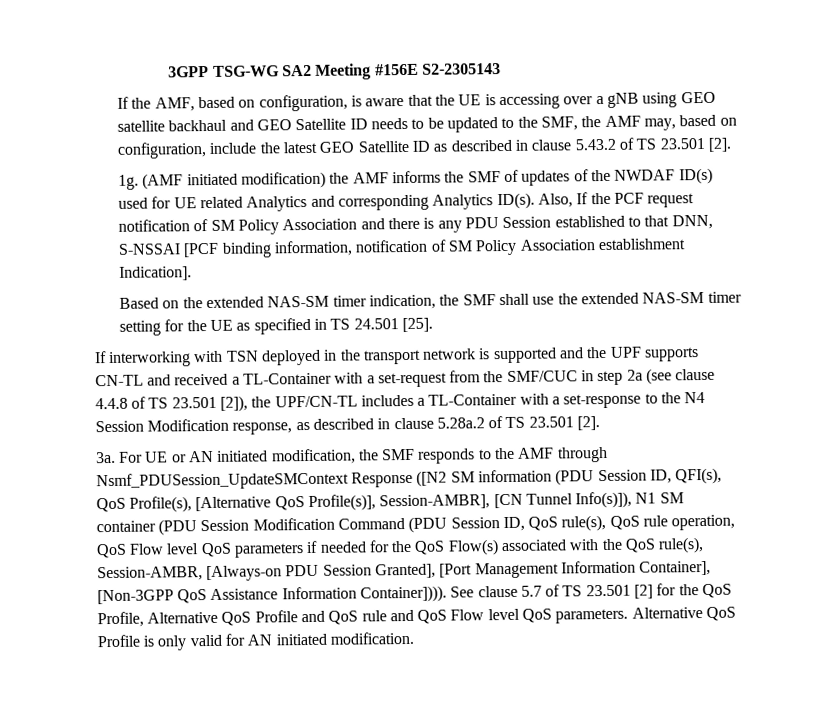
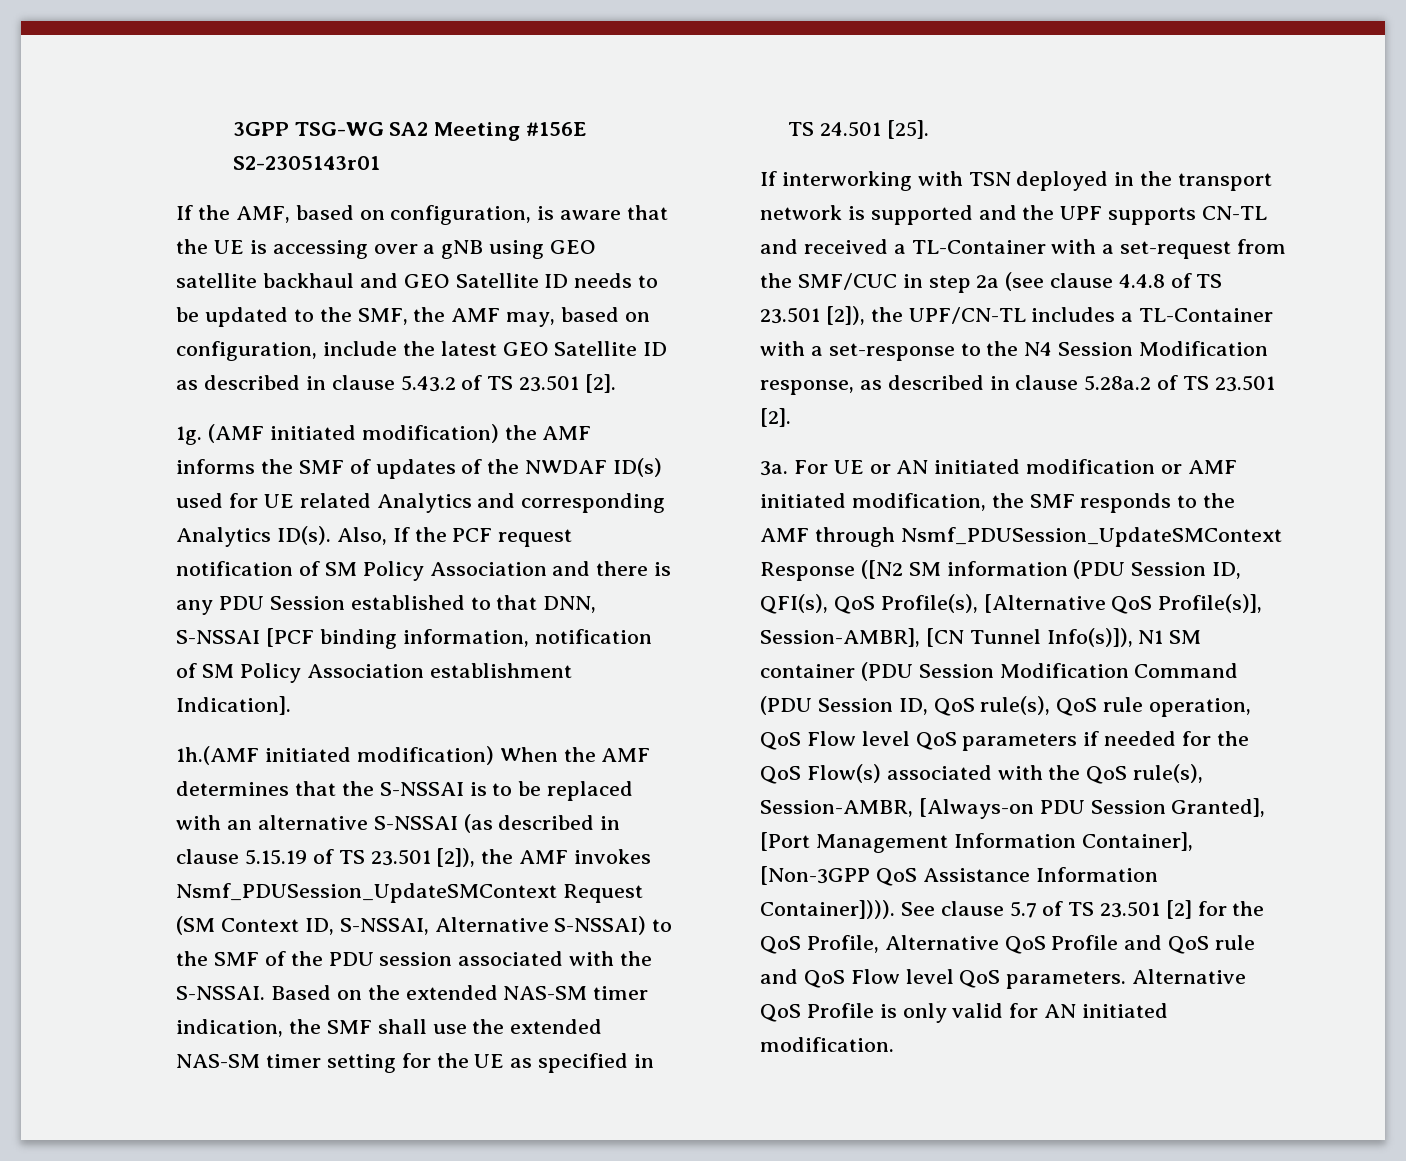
- 3GPP TSG-WG SA2 Meeting #156E S2-2305143
+ 3GPP TSG-WG SA2 Meeting #156E S2-2305143r01
+ 1h.(AMF initiated modification) When the AMF determines that the S-NSSAI is to be replaced with an alternative S-NSSAI (as described in clause 5.15.19 of TS 23.501 [2]), the AMF invokes Nsmf_PDUSession_UpdateSMContext Request (SM Context ID, S-NSSAI, Alternative S-NSSAI) to the SMF of the PDU session associated with the S-NSSAI.
- For UE or AN initiated modification, the SMF responds to the AMF through Nsmf_PDUSession_UpdateSMContext Response ([N2 SM information (PDU Session ID, QFI(s), QoS Profile(s), [Alternative QoS Profile(s)], Session-AMBR], [CN Tunnel Info(s)]), N1 SM container (PDU Session Modification Command (PDU Session ID, QoS rule(s), QoS rule operation, QoS Flow level QoS parameters if needed for the QoS Flow(s) associated with the QoS rule(s), Session-AMBR, [Always-on PDU Session Granted], [Port Management Information Container], [Non-3GPP QoS Assistance Information Container]))).
+ For UE or AN initiated modification or AMF initiated modification, the SMF responds to the AMF through Nsmf_PDUSession_UpdateSMContext Response ([N2 SM information (PDU Session ID, QFI(s), QoS Profile(s), [Alternative QoS Profile(s)], Session-AMBR], [CN Tunnel Info(s)]), N1 SM container (PDU Session Modification Command (PDU Session ID, QoS rule(s), QoS rule operation, QoS Flow level QoS parameters if needed for the QoS Flow(s) associated with the QoS rule(s), Session-AMBR, [Always-on PDU Session Granted], [Port Management Information Container], [Non-3GPP QoS Assistance Information Container]))).

